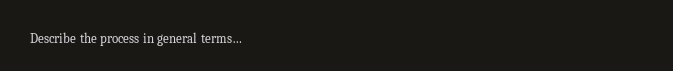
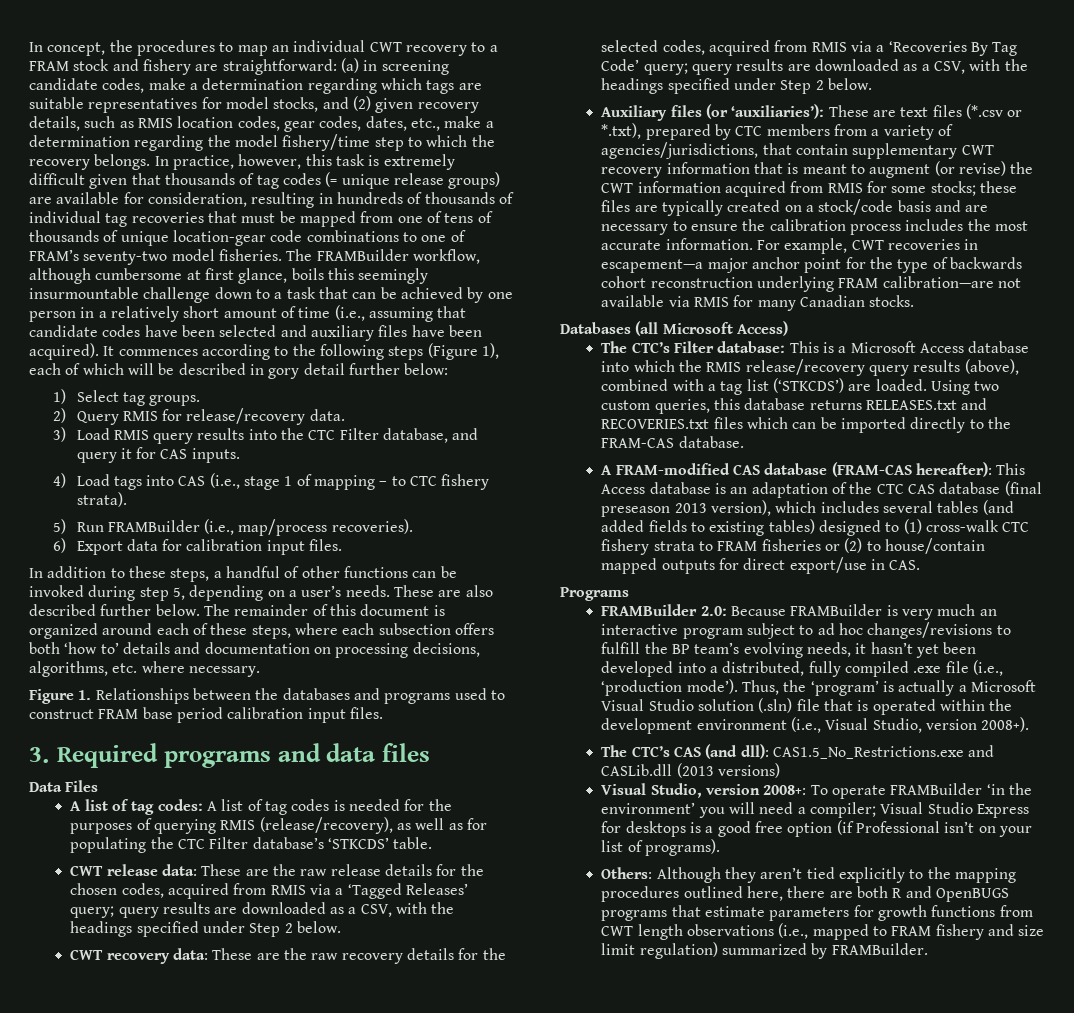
- Describe the process in general terms…
+ In concept, the procedures to map an individual CWT recovery to a FRAM stock and fishery are straightforward: (a) in screening candidate codes, make a determination regarding which tags are suitable representatives for model stocks, and (2) given recovery details, such as RMIS location codes, gear codes, dates, etc., make a determination regarding the model fishery/time step to which the recovery belongs. In practice, however, this task is extremely difficult given that thousands of tag codes (= unique release groups) are available for consideration, resulting in hundreds of thousands of individual tag recoveries that must be mapped from one of tens of thousands of unique location-gear code combinations to one of FRAM’s seventy-two model fisheries. The FRAMBuilder workflow, although cumbersome at first glance, boils this seemingly insurmountable challenge down to a task that can be achieved by one person in a relatively short amount of time (i.e., assuming that candidate codes have been selected and auxiliary files have been acquired). It commences according to the following steps (Figure 1), each of which will be described in gory detail further below:
+ 1) Select tag groups.
+ 2) Query RMIS for release/recovery data.
+ 3) Load RMIS query results into the CTC Filter database, and query it for CAS inputs.
+ 4) Load tags into CAS (i.e., stage 1 of mapping – to CTC fishery strata).
+ 5) Run FRAMBuilder (i.e., map/process recoveries).
+ 6) Export data for calibration input files.
+ In addition to these steps, a handful of other functions can be invoked during step 5, depending on a user’s needs. These are also described further below. The remainder of this document is organized around each of these steps, where each subsection offers both ‘how to’ details and documentation on processing decisions, algorithms, etc. where necessary.
+ Figure 1. Relationships between the databases and programs used to construct FRAM base period calibration input files.
+ 3. Required programs and data files
+ Data Files
+ A list of tag codes: A list of tag codes is needed for the purposes of querying RMIS (release/recovery), as well as for populating the CTC Filter database’s ‘STKCDS’ table.
+ CWT release data: These are the raw release details for the chosen codes, acquired from RMIS via a ‘Tagged Releases’ query; query results are downloaded as a CSV, with the headings specified under Step 2 below.
+ CWT recovery data: These are the raw recovery details for the selected codes, acquired from RMIS via a ‘Recoveries By Tag Code’ query; query results are downloaded as a CSV, with the headings specified under Step 2 below.
+ Auxiliary files (or ‘auxiliaries’): These are text files (*.csv or *.txt), prepared by CTC members from a variety of agencies/jurisdictions, that contain supplementary CWT recovery information that is meant to augment (or revise) the CWT information acquired from RMIS for some stocks; these files are typically created on a stock/code basis and are necessary to ensure the calibration process includes the most accurate information. For example, CWT recoveries in escapement—a major anchor point for the type of backwards cohort reconstruction underlying FRAM calibration—are not available via RMIS for many Canadian stocks.
+ Databases (all Microsoft Access)
+ The CTC’s Filter database: This is a Microsoft Access database into which the RMIS release/recovery query results (above), combined with a tag list (‘STKCDS’) are loaded. Using two custom queries, this database returns RELEASES.txt and RECOVERIES.txt files which can be imported directly to the FRAM-CAS database.
+ A FRAM-modified CAS database (FRAM-CAS hereafter): This Access database is an adaptation of the CTC CAS database (final preseason 2013 version), which includes several tables (and added fields to existing tables) designed to (1) cross-walk CTC fishery strata to FRAM fisheries or (2) to house/contain mapped outputs for direct export/use in CAS.
+ Programs
+ FRAMBuilder 2.0: Because FRAMBuilder is very much an interactive program subject to ad hoc changes/revisions to fulfill the BP team’s evolving needs, it hasn’t yet been developed into a distributed, fully compiled .exe file (i.e., ‘production mode’). Thus, the ‘program’ is actually a Microsoft Visual Studio solution (.sln) file that is operated within the development environment (i.e., Visual Studio, version 2008+).
+ The CTC’s CAS (and dll): CAS1.5_No_Restrictions.exe and CASLib.dll (2013 versions)
+ Visual Studio, version 2008+: To operate FRAMBuilder ‘in the environment’ you will need a compiler; Visual Studio Express for desktops is a good free option (if Professional isn’t on your list of programs).
+ Others: Although they aren’t tied explicitly to the mapping procedures outlined here, there are both R and OpenBUGS programs that estimate parameters for growth functions from CWT length observations (i.e., mapped to FRAM fishery and size limit regulation) summarized by FRAMBuilder.

